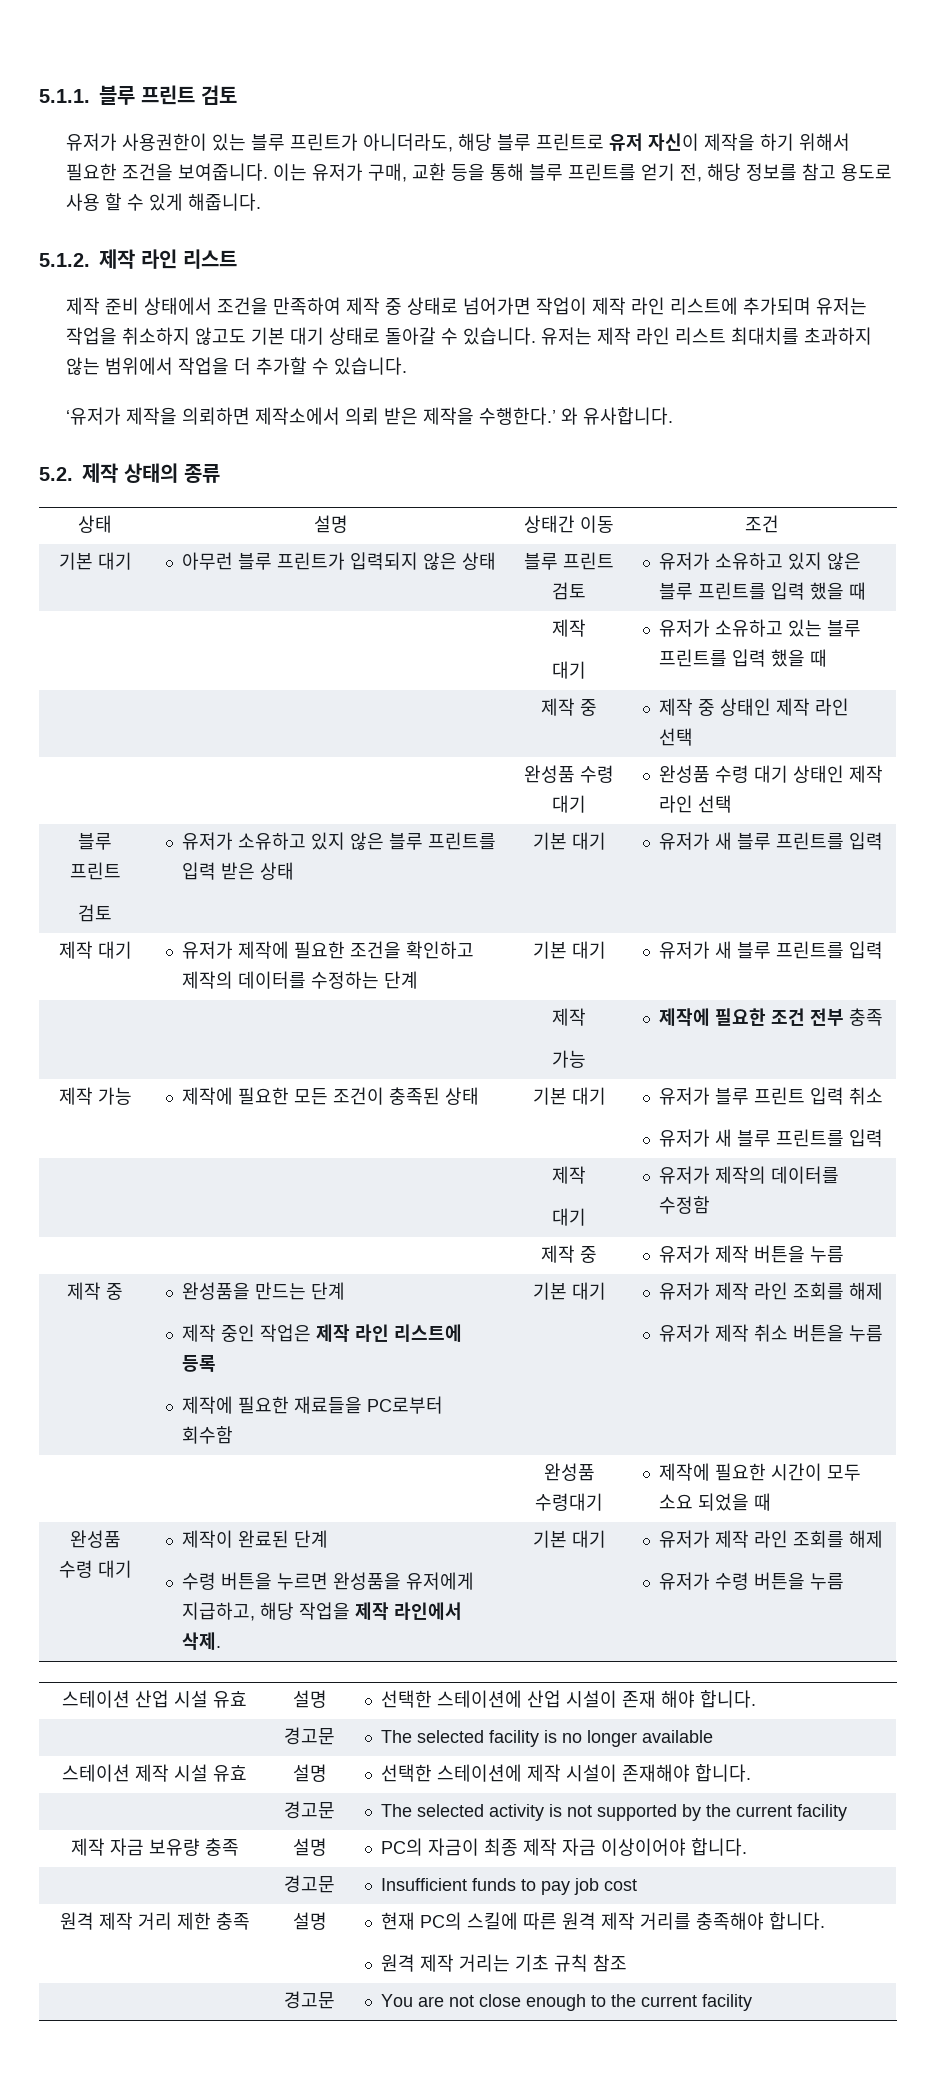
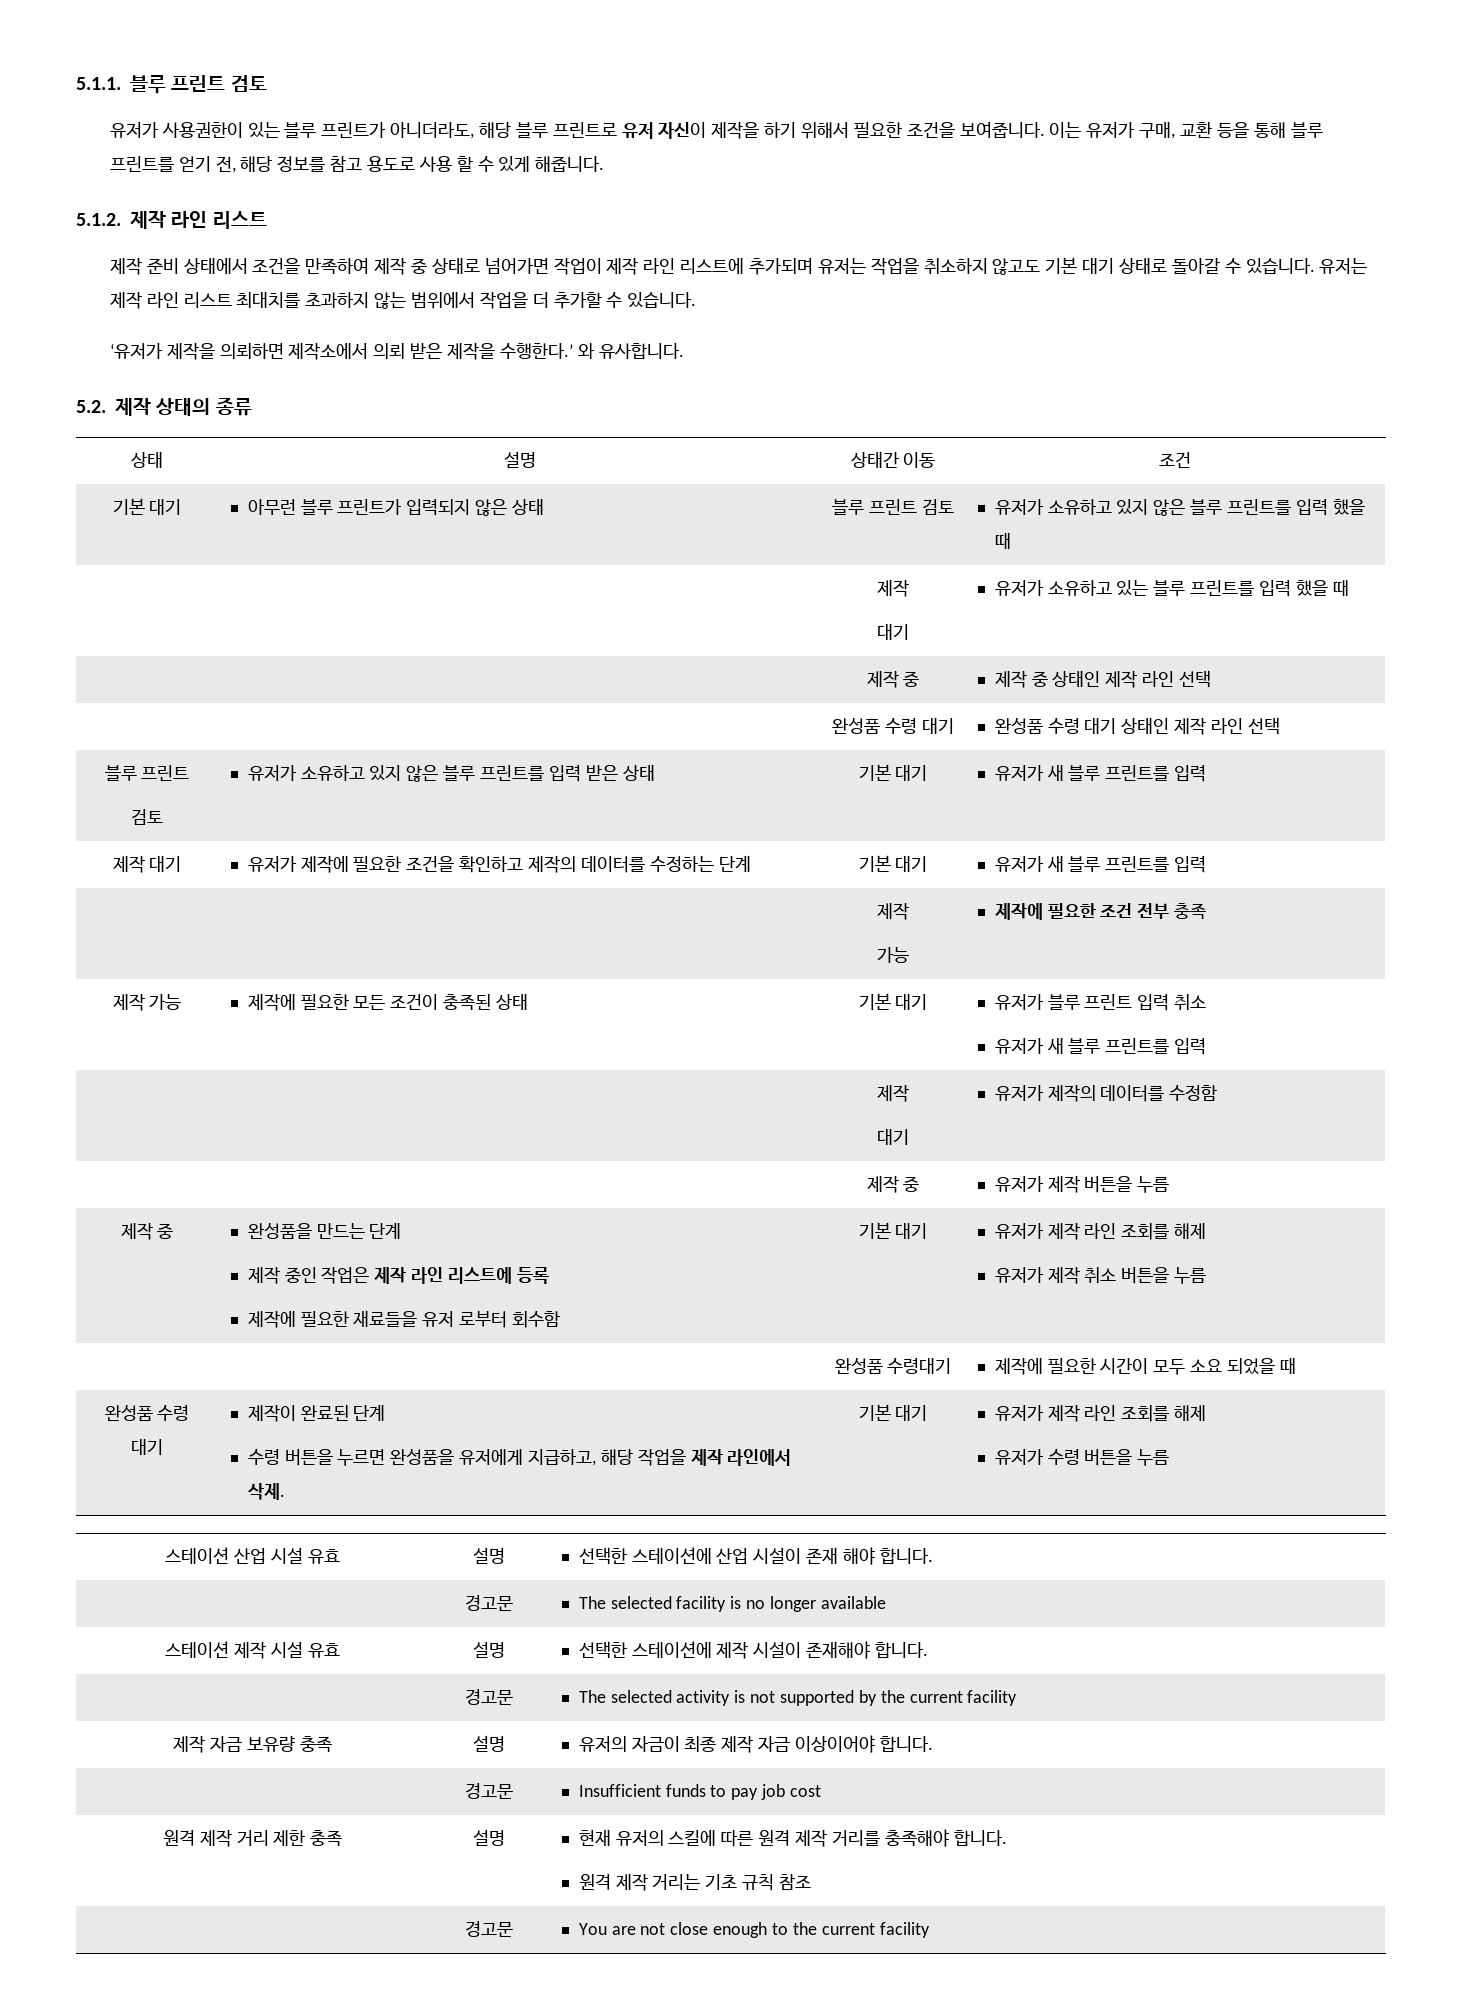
  제작 중 | 완성품을 만드는 단계
  제작 중인 작업은 제작 라인 리스트에 등록
- 제작에 필요한 재료들을 PC로부터 회수함 | 기본 대기 | 유저가 제작 라인 조회를 해제
+ 제작에 필요한 재료들을 유저 로부터 회수함 | 기본 대기 | 유저가 제작 라인 조회를 해제
- 제작 자금 보유량 충족 | 설명 | PC의 자금이 최종 제작 자금 이상이어야 합니다.
+ 제작 자금 보유량 충족 | 설명 | 유저의 자금이 최종 제작 자금 이상이어야 합니다.
- 원격 제작 거리 제한 충족 | 설명 | 현재 PC의 스킬에 따른 원격 제작 거리를 충족해야 합니다.
+ 원격 제작 거리 제한 충족 | 설명 | 현재 유저의 스킬에 따른 원격 제작 거리를 충족해야 합니다.

